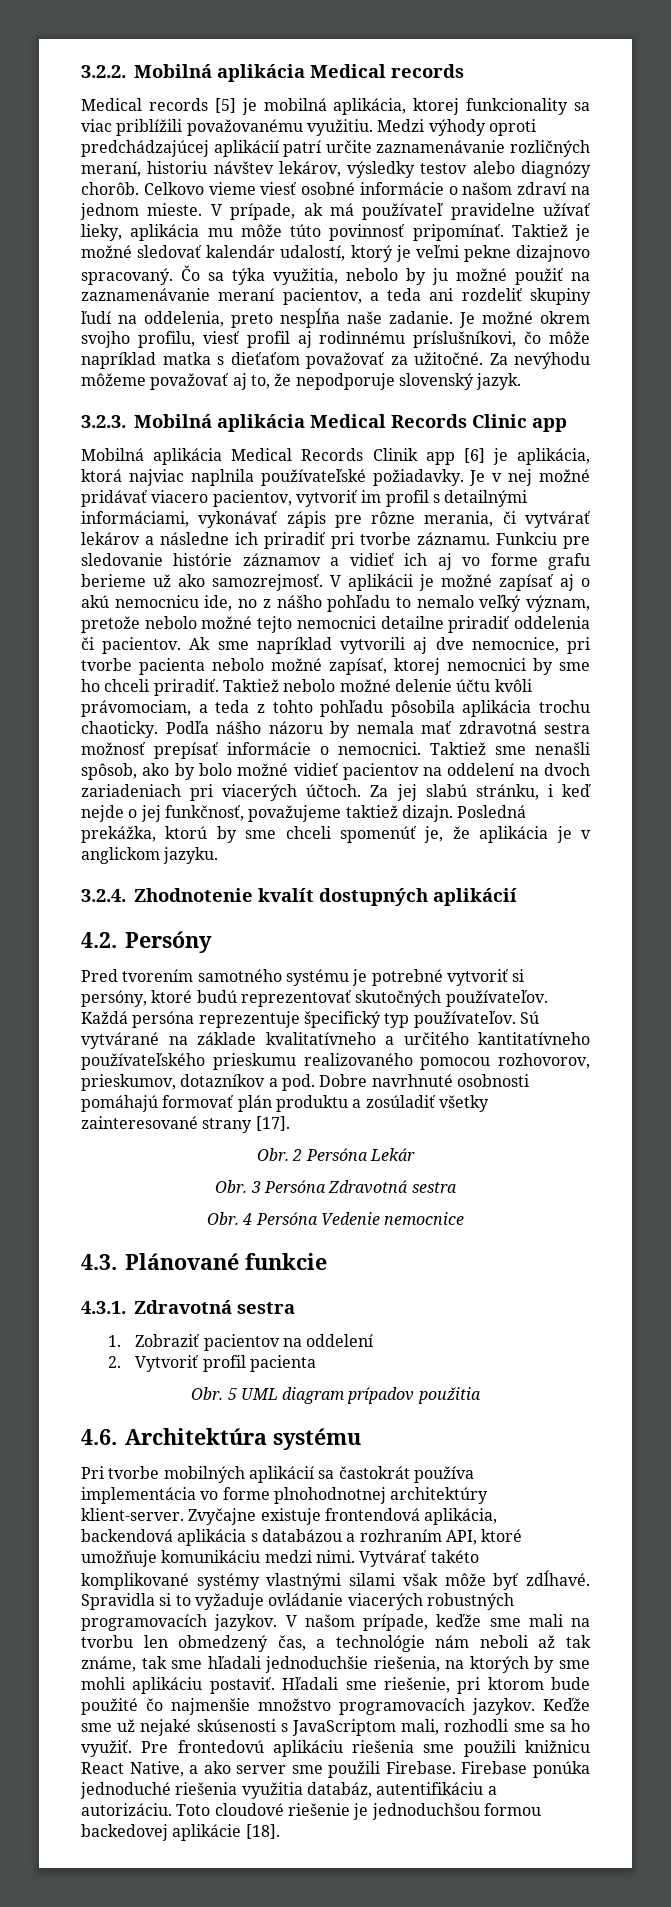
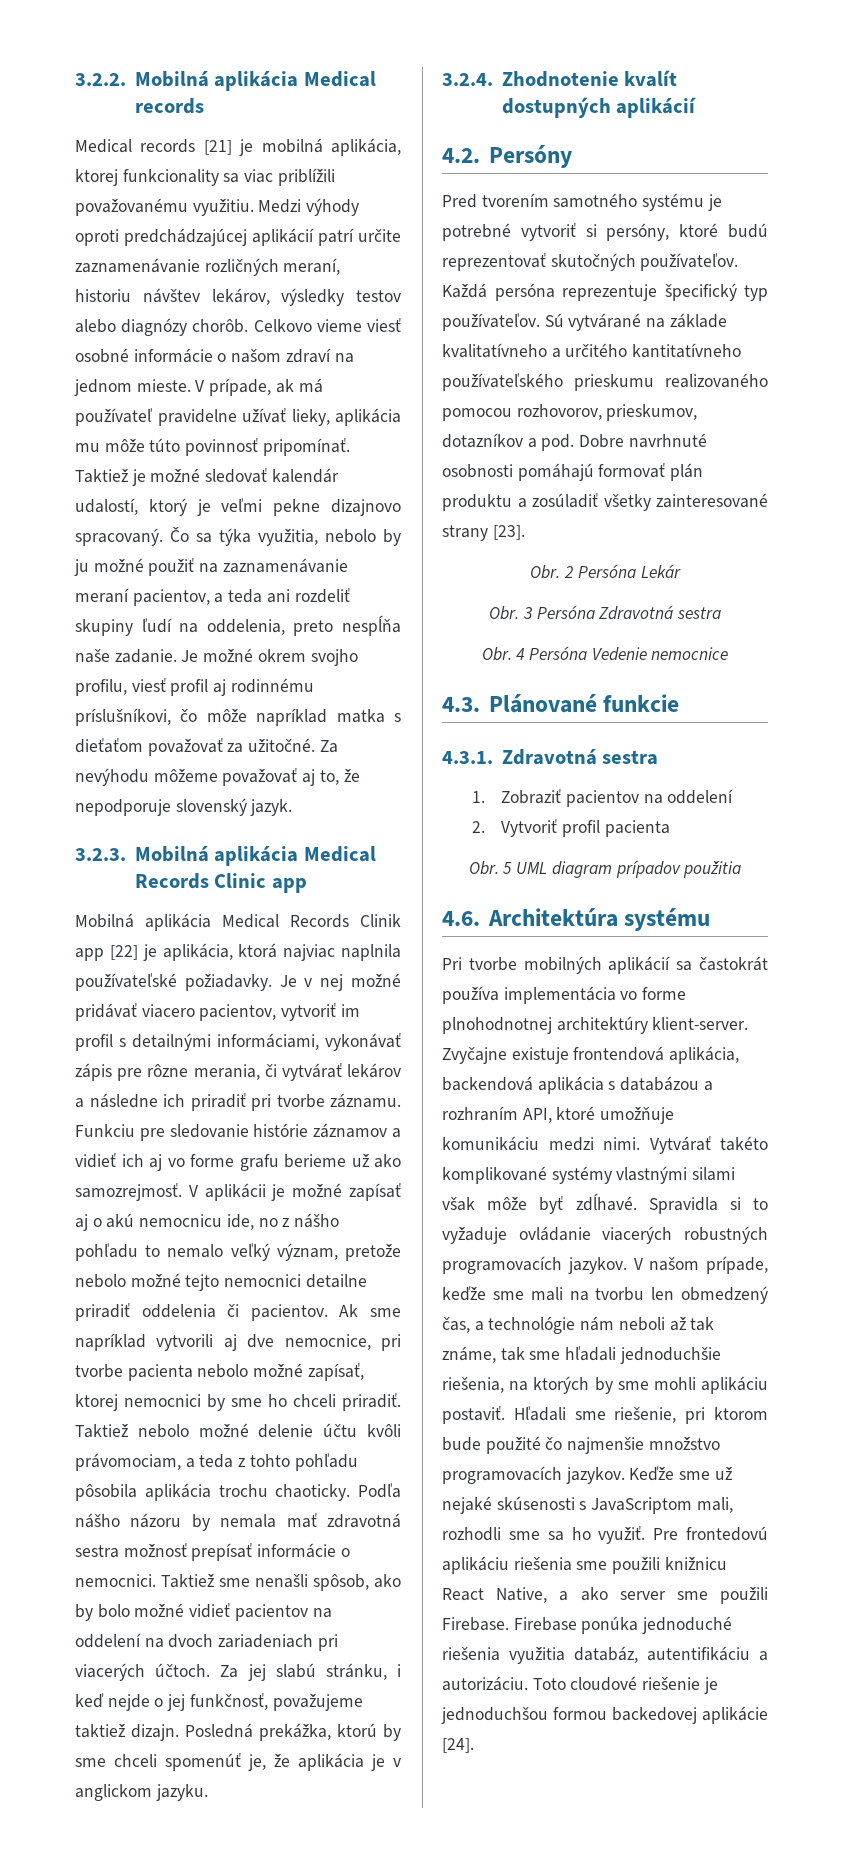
- Medical records [5] je mobilná aplikácia, ktorej funkcionality sa viac priblížili považovanému využitiu.
+ Medical records [21] je mobilná aplikácia, ktorej funkcionality sa viac priblížili považovanému využitiu.
- Mobilná aplikácia Medical Records Clinik app [6] je aplikácia, ktorá najviac naplnila používateľské požiadavky.
+ Mobilná aplikácia Medical Records Clinik app [22] je aplikácia, ktorá najviac naplnila používateľské požiadavky.
- Dobre navrhnuté osobnosti pomáhajú formovať plán produktu a zosúladiť všetky zainteresované strany [17].
+ Dobre navrhnuté osobnosti pomáhajú formovať plán produktu a zosúladiť všetky zainteresované strany [23].
- Toto cloudové riešenie je jednoduchšou formou backedovej aplikácie [18].
+ Toto cloudové riešenie je jednoduchšou formou backedovej aplikácie [24].

